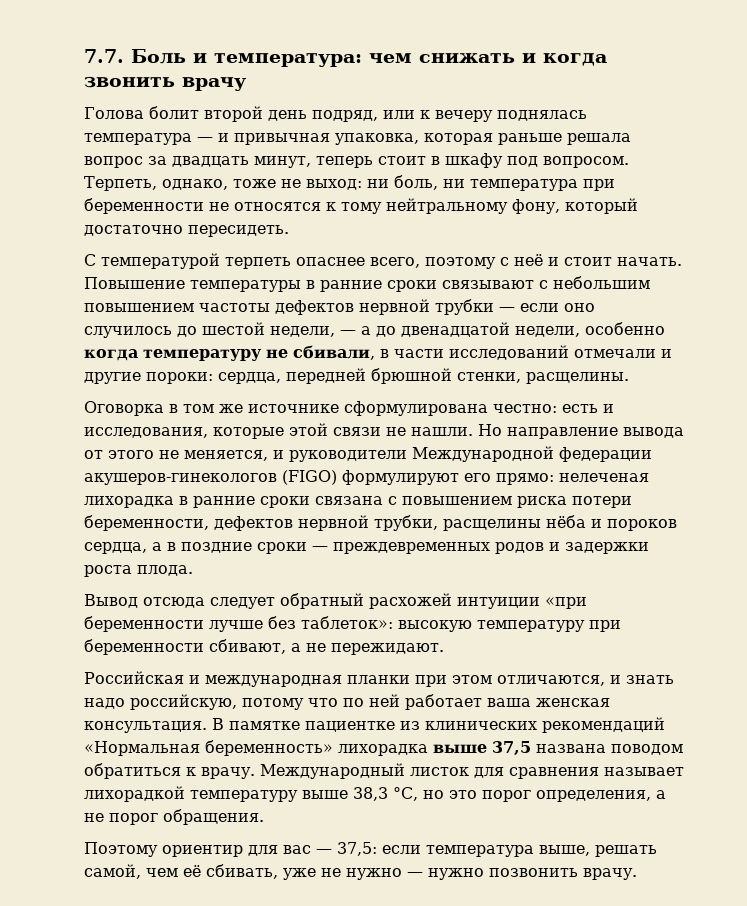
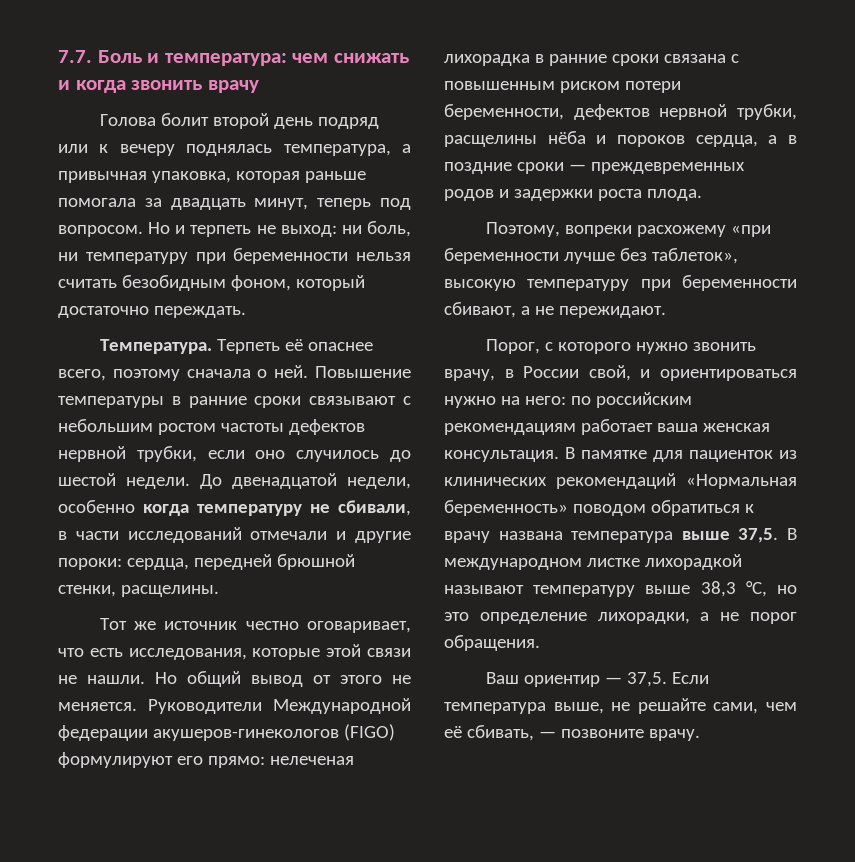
- Голова болит второй день подряд, или к вечеру поднялась температура — и привычная упаковка, которая раньше решала вопрос за двадцать минут, теперь стоит в шкафу под вопросом. Терпеть, однако, тоже не выход: ни боль, ни температура при беременности не относятся к тому нейтральному фону, который достаточно пересидеть.
- С температурой терпеть опаснее всего, поэтому с неё и стоит начать.
+ Голова болит второй день подряд или к вечеру поднялась температура, а привычная упаковка, которая раньше помогала за двадцать минут, теперь под вопросом. Но и терпеть не выход: ни боль, ни температуру при беременности нельзя считать безобидным фоном, который достаточно переждать.
+ Температура. Терпеть её опаснее всего, поэтому сначала о ней.
- Повышение температуры в ранние сроки связывают с небольшим повышением частоты дефектов нервной трубки — если оно случилось до шестой недели, — а до двенадцатой недели, особенно когда температуру не сбивали, в части исследований отмечали и другие пороки: сердца, передней брюшной стенки, расщелины.
+ Повышение температуры в ранние сроки связывают с небольшим ростом частоты дефектов нервной трубки, если оно случилось до шестой недели. До двенадцатой недели, особенно когда температуру не сбивали, в части исследований отмечали и другие пороки: сердца, передней брюшной стенки, расщелины.
- Оговорка в том же источнике сформулирована честно: есть и исследования, которые этой связи не нашли.
+ Тот же источник честно оговаривает, что есть исследования, которые этой связи не нашли.
- Но направление вывода от этого не меняется, и руководители Международной федерации акушеров-гинекологов (FIGO) формулируют его прямо: нелеченая лихорадка в ранние сроки связана с повышением риска потери беременности, дефектов нервной трубки, расщелины нёба и пороков сердца, а в поздние сроки — преждевременных родов и задержки роста плода.
+ Но общий вывод от этого не меняется. Руководители Международной федерации акушеров-гинекологов (FIGO) формулируют его прямо: нелеченая лихорадка в ранние сроки связана с повышенным риском потери беременности, дефектов нервной трубки, расщелины нёба и пороков сердца, а в поздние сроки — преждевременных родов и задержки роста плода.
- Вывод отсюда следует обратный расхожей интуиции «при беременности лучше без таблеток»: высокую температуру при беременности сбивают, а не пережидают.
+ Поэтому, вопреки расхожему «при беременности лучше без таблеток», высокую температуру при беременности сбивают, а не пережидают.
- Российская и международная планки при этом отличаются, и знать надо российскую, потому что по ней работает ваша женская консультация.
+ Порог, с которого нужно звонить врачу, в России свой, и ориентироваться нужно на него: по российским рекомендациям работает ваша женская консультация.
- В памятке пациентке из клинических рекомендаций «Нормальная беременность» лихорадка выше 37,5 названа поводом обратиться к врачу. Международный листок для сравнения называет лихорадкой температуру выше 38,3 °C, но это порог определения, а не порог обращения.
+ В памятке для пациенток из клинических рекомендаций «Нормальная беременность» поводом обратиться к врачу названа температура выше 37,5. В международном листке лихорадкой называют температуру выше 38,3 °C, но это определение лихорадки, а не порог обращения.
- Поэтому ориентир для вас — 37,5: если температура выше, решать самой, чем её сбивать, уже не нужно — нужно позвонить врачу.
+ Ваш ориентир — 37,5. Если температура выше, не решайте сами, чем её сбивать, — позвоните врачу.

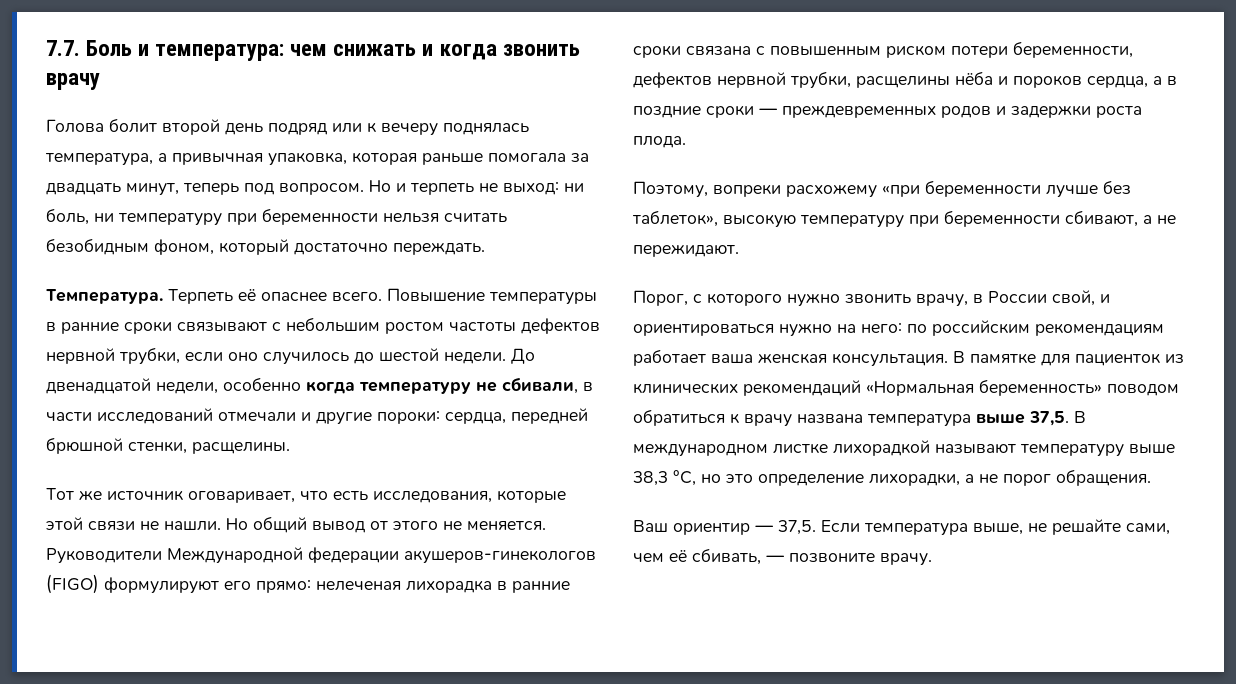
- Терпеть её опаснее всего, поэтому сначала о ней.
+ Терпеть её опаснее всего.
- Тот же источник честно оговаривает, что есть исследования, которые этой связи не нашли.
+ Тот же источник оговаривает, что есть исследования, которые этой связи не нашли.

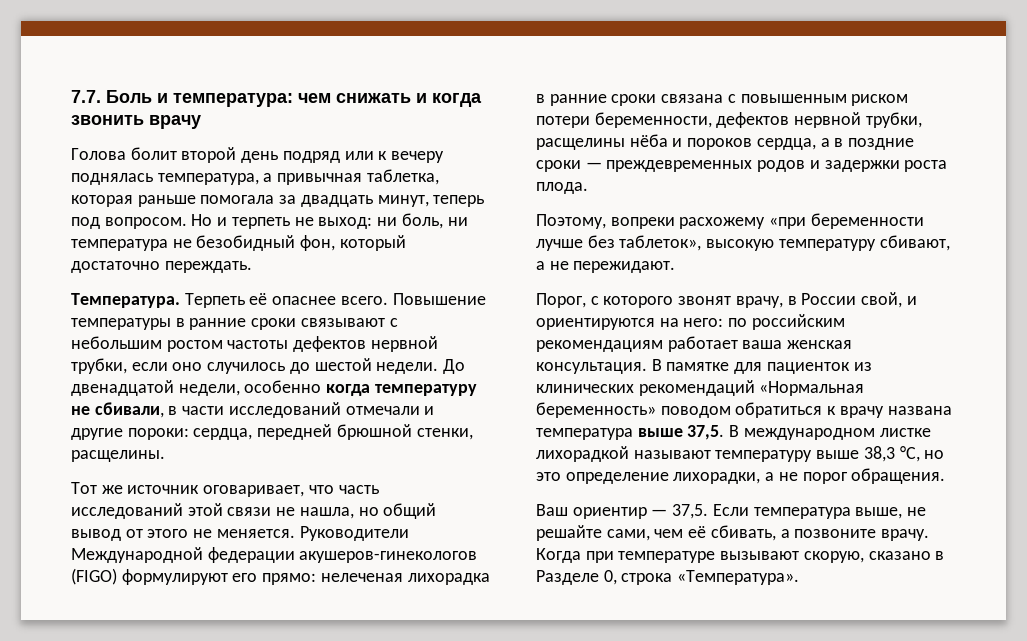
- Голова болит второй день подряд или к вечеру поднялась температура, а привычная упаковка, которая раньше помогала за двадцать минут, теперь под вопросом.
+ Голова болит второй день подряд или к вечеру поднялась температура, а привычная таблетка, которая раньше помогала за двадцать минут, теперь под вопросом.
- Но и терпеть не выход: ни боль, ни температуру при беременности нельзя считать безобидным фоном, который достаточно переждать.
+ Но и терпеть не выход: ни боль, ни температура не безобидный фон, который достаточно переждать.
- Тот же источник оговаривает, что есть исследования, которые этой связи не нашли. Но общий вывод от этого не меняется.
+ Тот же источник оговаривает, что часть исследований этой связи не нашла, но общий вывод от этого не меняется.
- Поэтому, вопреки расхожему «при беременности лучше без таблеток», высокую температуру при беременности сбивают, а не пережидают.
+ Поэтому, вопреки расхожему «при беременности лучше без таблеток», высокую температуру сбивают, а не пережидают.
- Порог, с которого нужно звонить врачу, в России свой, и ориентироваться нужно на него: по российским рекомендациям работает ваша женская консультация.
+ Порог, с которого звонят врачу, в России свой, и ориентируются на него: по российским рекомендациям работает ваша женская консультация.
- Если температура выше, не решайте сами, чем её сбивать, — позвоните врачу.
+ Если температура выше, не решайте сами, чем её сбивать, а позвоните врачу.
+ Когда при температуре вызывают скорую, сказано в Разделе 0, строка «Температура».

